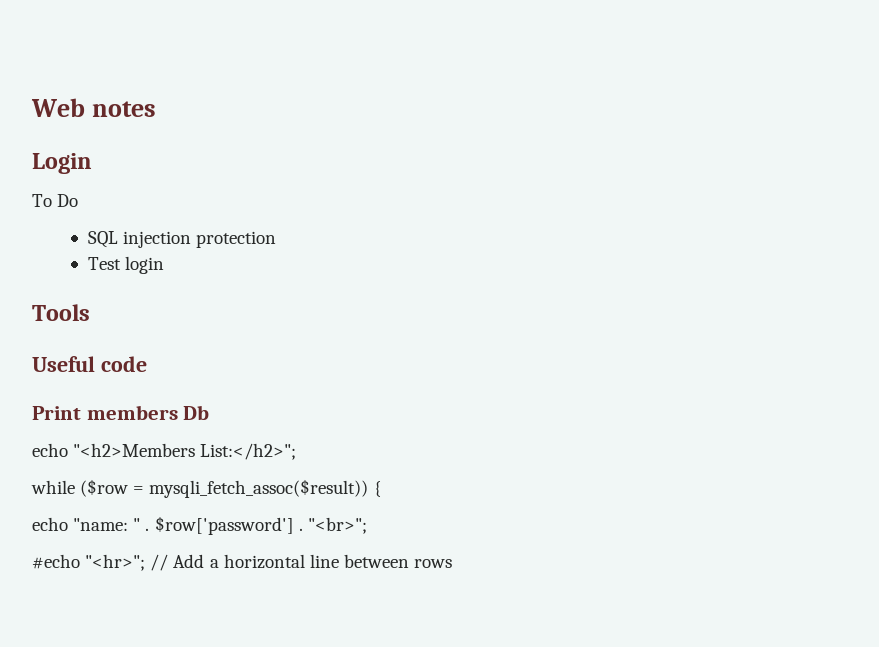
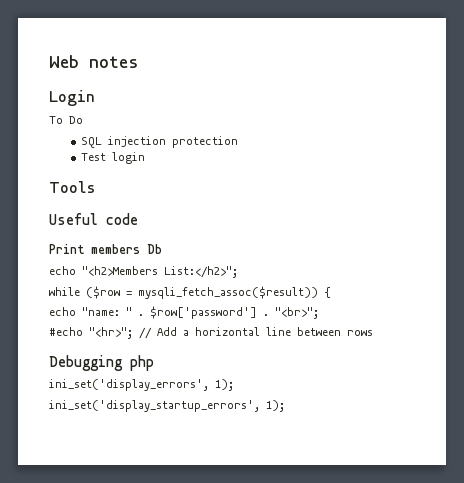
+ Debugging php
+ ini_set('display_errors', 1);
+ ini_set('display_startup_errors', 1);

